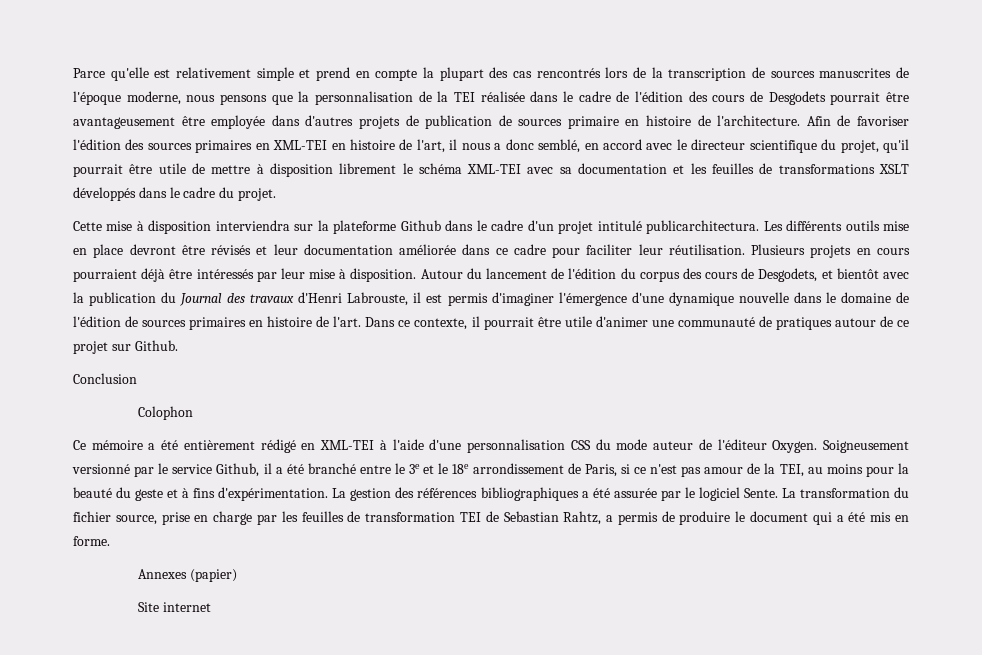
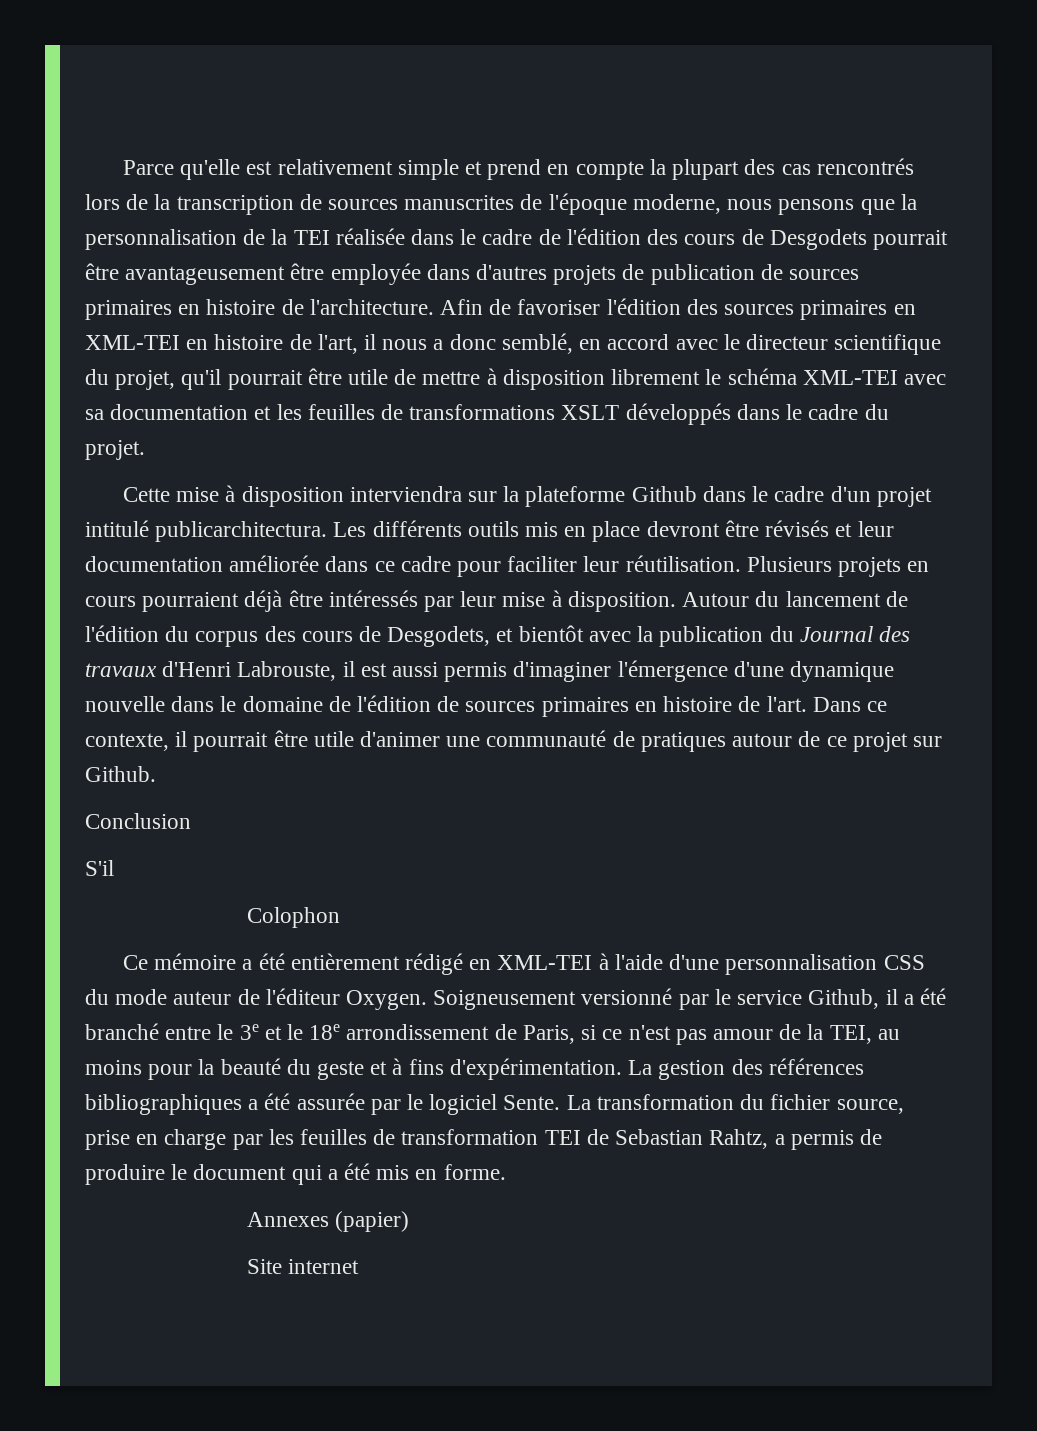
- Parce qu'elle est relativement simple et prend en compte la plupart des cas rencontrés lors de la transcription de sources manuscrites de l'époque moderne, nous pensons que la personnalisation de la TEI réalisée dans le cadre de l'édition des cours de Desgodets pourrait être avantageusement être employée dans d'autres projets de publication de sources primaire en histoire de l'architecture.
+ Parce qu'elle est relativement simple et prend en compte la plupart des cas rencontrés lors de la transcription de sources manuscrites de l'époque moderne, nous pensons que la personnalisation de la TEI réalisée dans le cadre de l'édition des cours de Desgodets pourrait être avantageusement être employée dans d'autres projets de publication de sources primaires en histoire de l'architecture.
- Les différents outils mise en place devront être révisés et leur documentation améliorée dans ce cadre pour faciliter leur réutilisation.
+ Les différents outils mis en place devront être révisés et leur documentation améliorée dans ce cadre pour faciliter leur réutilisation.
- Autour du lancement de l'édition du corpus des cours de Desgodets, et bientôt avec la publication du Journal des travaux d'Henri Labrouste, il est permis d'imaginer l'émergence d'une dynamique nouvelle dans le domaine de l'édition de sources primaires en histoire de l'art.
+ Autour du lancement de l'édition du corpus des cours de Desgodets, et bientôt avec la publication du Journal des travaux d'Henri Labrouste, il est aussi permis d'imaginer l'émergence d'une dynamique nouvelle dans le domaine de l'édition de sources primaires en histoire de l'art.
+ S'il

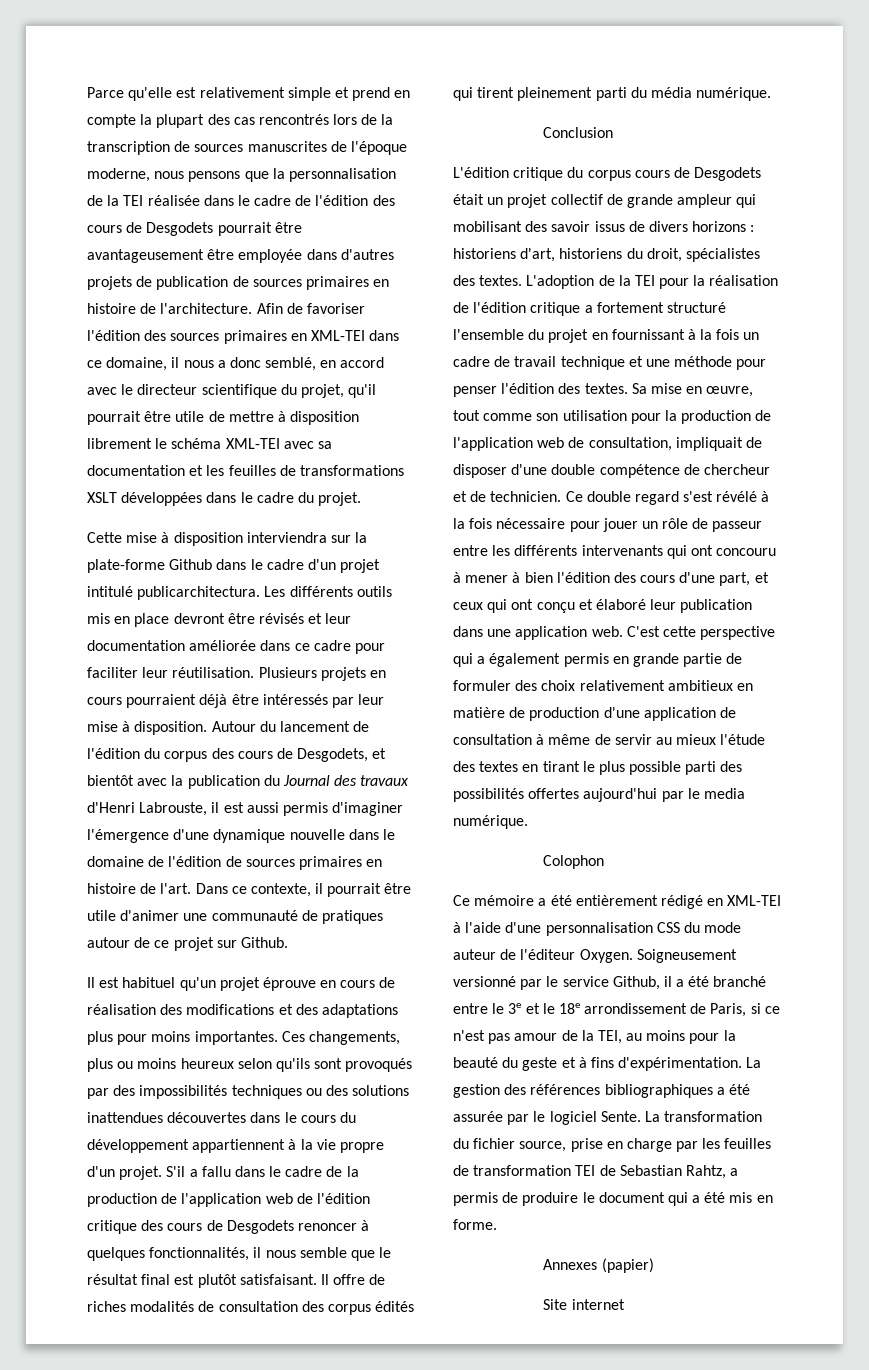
- Afin de favoriser l'édition des sources primaires en XML-TEI en histoire de l'art, il nous a donc semblé, en accord avec le directeur scientifique du projet, qu'il pourrait être utile de mettre à disposition librement le schéma XML-TEI avec sa documentation et les feuilles de transformations XSLT développés dans le cadre du projet.
+ Afin de favoriser l'édition des sources primaires en XML-TEI dans ce domaine, il nous a donc semblé, en accord avec le directeur scientifique du projet, qu'il pourrait être utile de mettre à disposition librement le schéma XML-TEI avec sa documentation et les feuilles de transformations XSLT développées dans le cadre du projet.
- Cette mise à disposition interviendra sur la plateforme Github dans le cadre d'un projet intitulé publicarchitectura.
+ Cette mise à disposition interviendra sur la plate-forme Github dans le cadre d'un projet intitulé publicarchitectura.
+ Il est habituel qu'un projet éprouve en cours de réalisation des modifications et des adaptations plus pour moins importantes. Ces changements, plus ou moins heureux selon qu'ils sont provoqués par des impossibilités techniques ou des solutions inattendues découvertes dans le cours du développement appartiennent à la vie propre d'un projet. S'il a fallu dans le cadre de la production de l'application web de l'édition critique des cours de Desgodets renoncer à quelques fonctionnalités, il nous semble que le résultat final est plutôt satisfaisant. Il offre de riches modalités de consultation des corpus édités qui tirent pleinement parti du média numérique.
  Conclusion
- S'il
+ L'édition critique du corpus cours de Desgodets était un projet collectif de grande ampleur qui mobilisant des savoir issus de divers horizons : historiens d'art, historiens du droit, spécialistes des textes. L'adoption de la TEI pour la réalisation de l'édition critique a fortement structuré l'ensemble du projet en fournissant à la fois un cadre de travail technique et une méthode pour penser l'édition des textes. Sa mise en œuvre, tout comme son utilisation pour la production de l'application web de consultation, impliquait de disposer d'une double compétence de chercheur et de technicien. Ce double regard s'est révélé à la fois nécessaire pour jouer un rôle de passeur entre les différents intervenants qui ont concouru à mener à bien l'édition des cours d'une part, et ceux qui ont conçu et élaboré leur publication dans une application web. C'est cette perspective qui a également permis en grande partie de formuler des choix relativement ambitieux en matière de production d'une application de consultation à même de servir au mieux l'étude des textes en tirant le plus possible parti des possibilités offertes aujourd'hui par le media numérique.

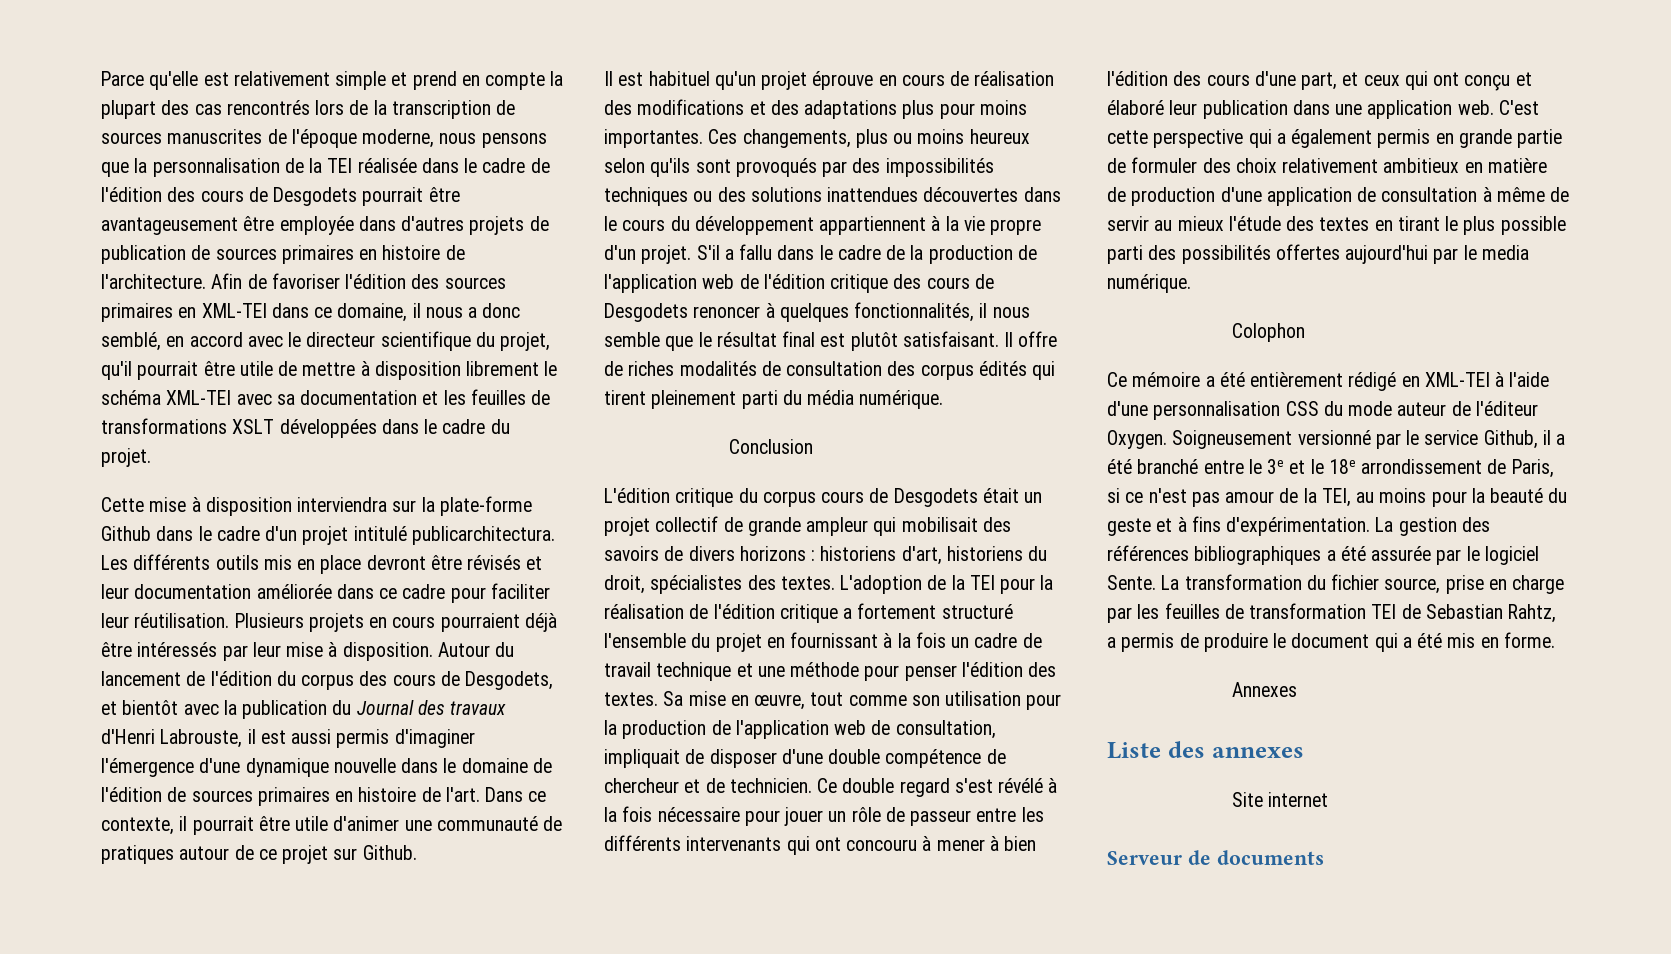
- L'édition critique du corpus cours de Desgodets était un projet collectif de grande ampleur qui mobilisant des savoir issus de divers horizons : historiens d'art, historiens du droit, spécialistes des textes.
+ L'édition critique du corpus cours de Desgodets était un projet collectif de grande ampleur qui mobilisait des savoirs de divers horizons : historiens d'art, historiens du droit, spécialistes des textes.
- Annexes (papier)
+ Annexes
+ Liste des annexes
+ Serveur de documents

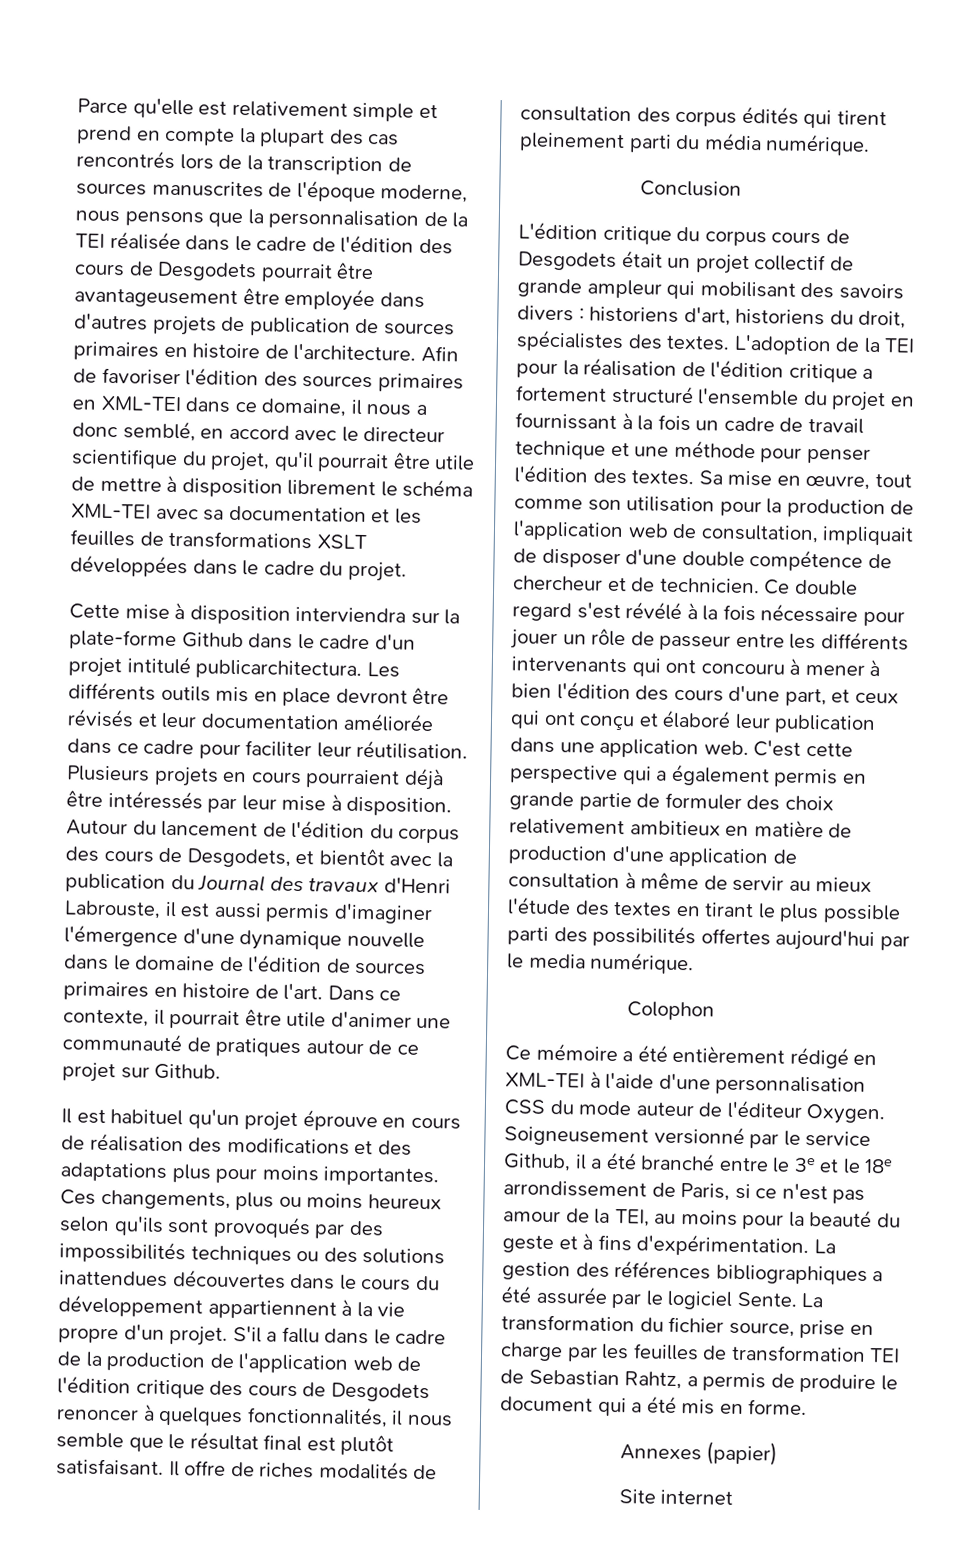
- L'édition critique du corpus cours de Desgodets était un projet collectif de grande ampleur qui mobilisait des savoirs de divers horizons : historiens d'art, historiens du droit, spécialistes des textes.
+ L'édition critique du corpus cours de Desgodets était un projet collectif de grande ampleur qui mobilisant des savoirs divers : historiens d'art, historiens du droit, spécialistes des textes.
- Annexes
- Liste des annexes
+ Annexes (papier)
- Serveur de documents

